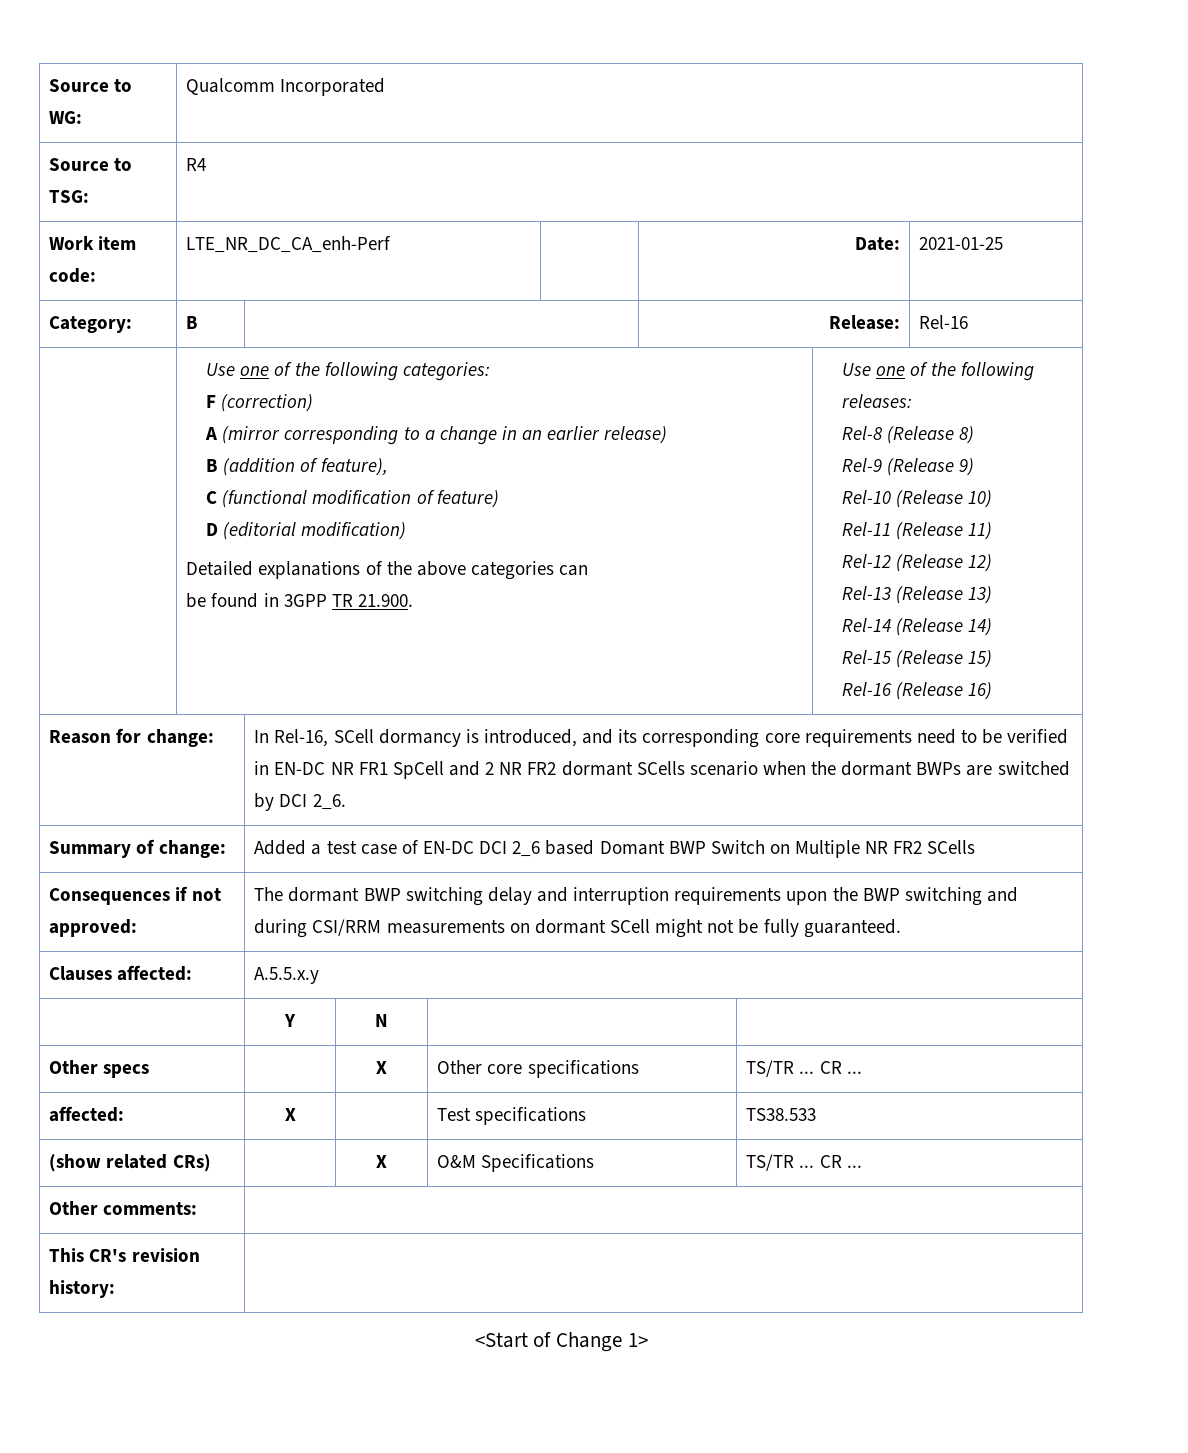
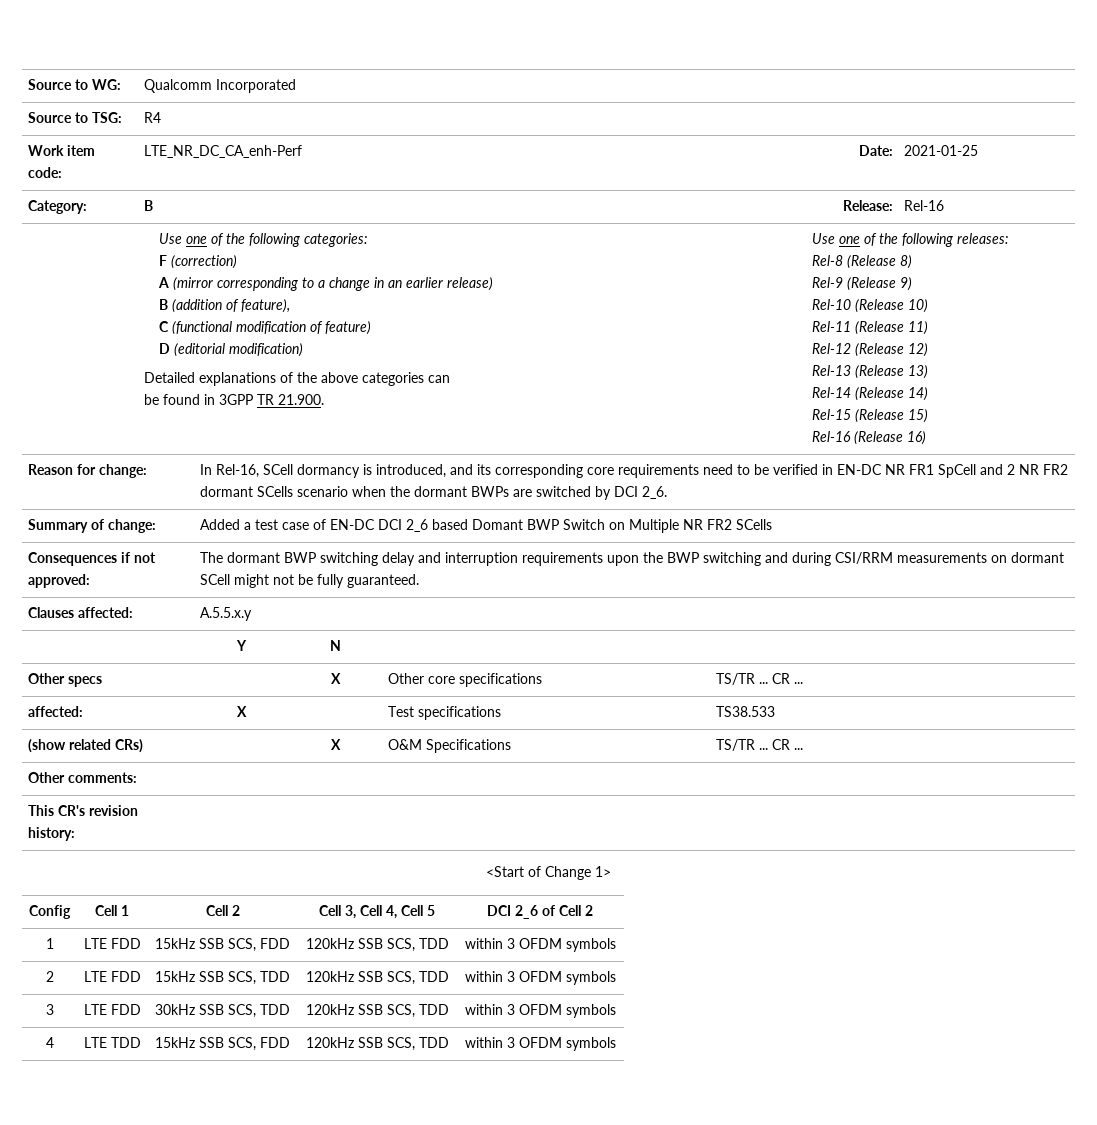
+ Config | Cell 1 | Cell 2 | Cell 3, Cell 4, Cell 5 | DCI 2_6 of Cell 2
+ 1 | LTE FDD | 15kHz SSB SCS, FDD | 120kHz SSB SCS, TDD | within 3 OFDM symbols
+ 2 | LTE FDD | 15kHz SSB SCS, TDD | 120kHz SSB SCS, TDD | within 3 OFDM symbols
+ 3 | LTE FDD | 30kHz SSB SCS, TDD | 120kHz SSB SCS, TDD | within 3 OFDM symbols
+ 4 | LTE TDD | 15kHz SSB SCS, FDD | 120kHz SSB SCS, TDD | within 3 OFDM symbols

